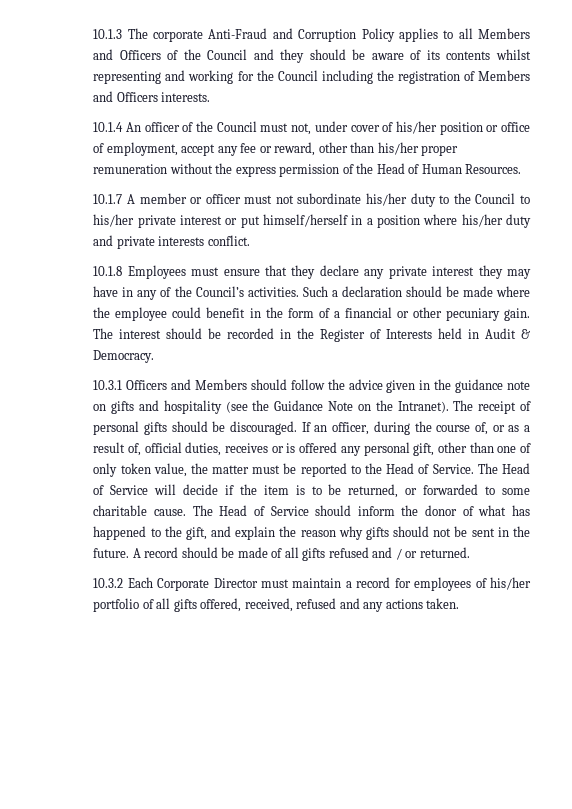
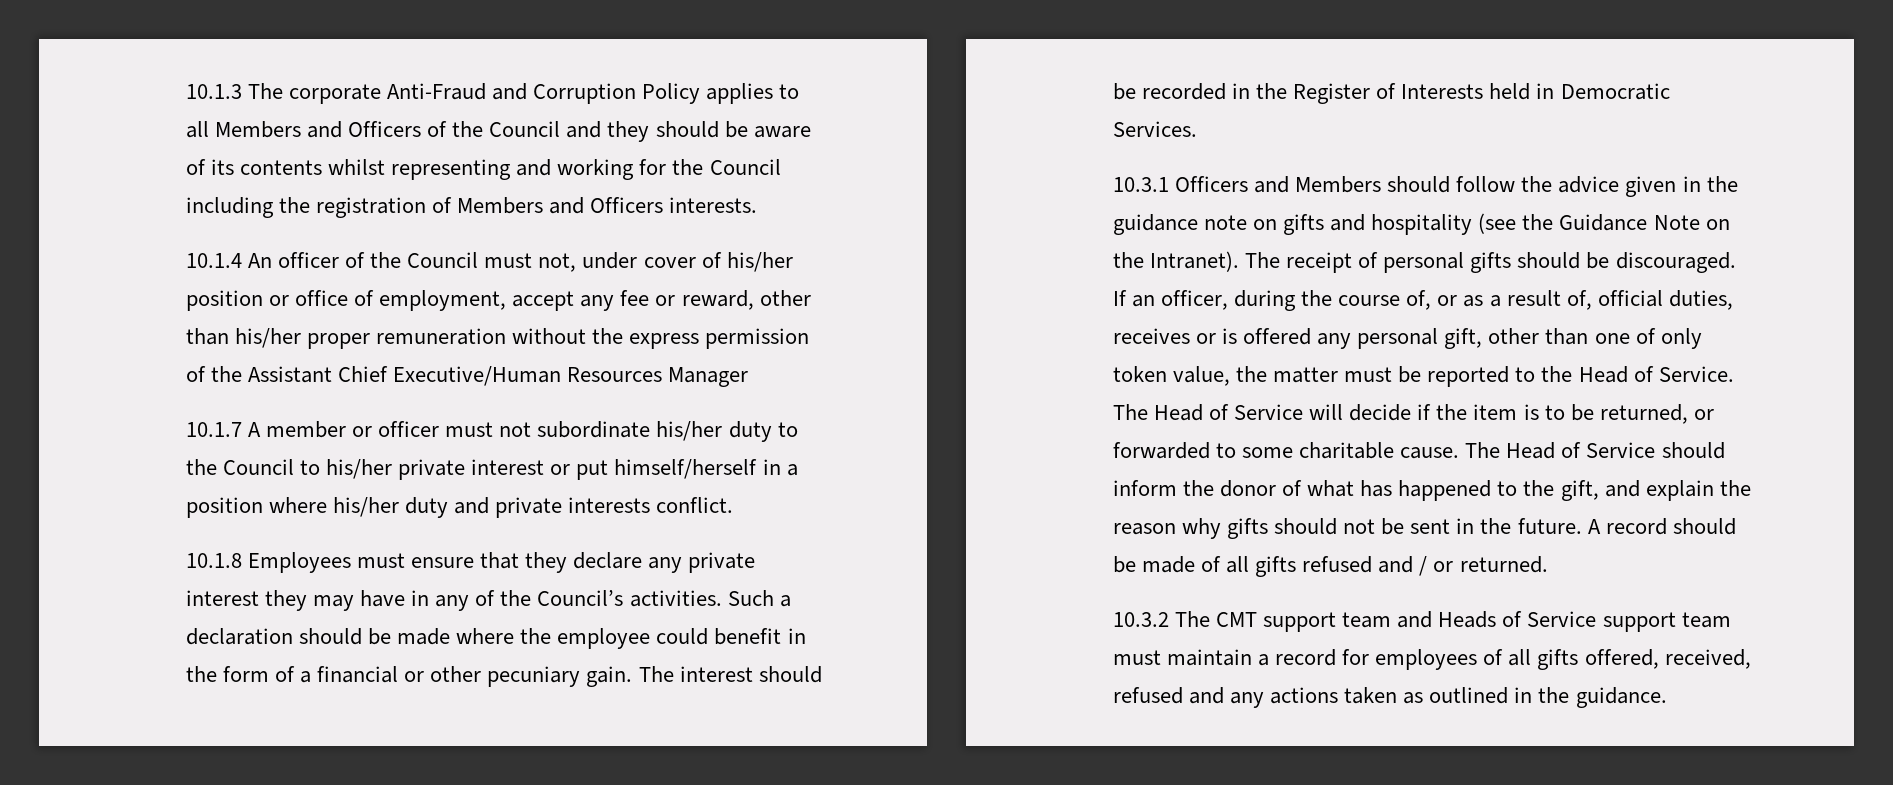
- 10.1.4 An officer of the Council must not, under cover of his/her position or office of employment, accept any fee or reward, other than his/her proper remuneration without the express permission of the Head of Human Resources.
+ 10.1.4 An officer of the Council must not, under cover of his/her position or office of employment, accept any fee or reward, other than his/her proper remuneration without the express permission of the Assistant Chief Executive/Human Resources Manager
- The interest should be recorded in the Register of Interests held in Audit & Democracy.
+ The interest should be recorded in the Register of Interests held in Democratic Services.
- 10.3.2 Each Corporate Director must maintain a record for employees of his/her portfolio of all gifts offered, received, refused and any actions taken.
+ 10.3.2 The CMT support team and Heads of Service support team must maintain a record for employees of all gifts offered, received, refused and any actions taken as outlined in the guidance.

